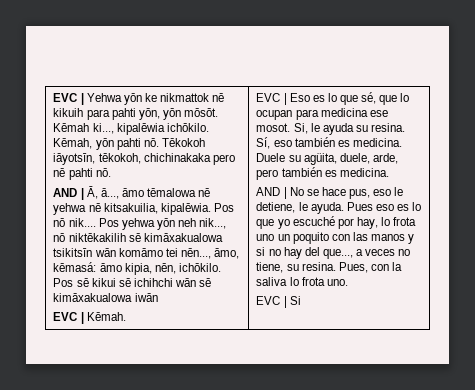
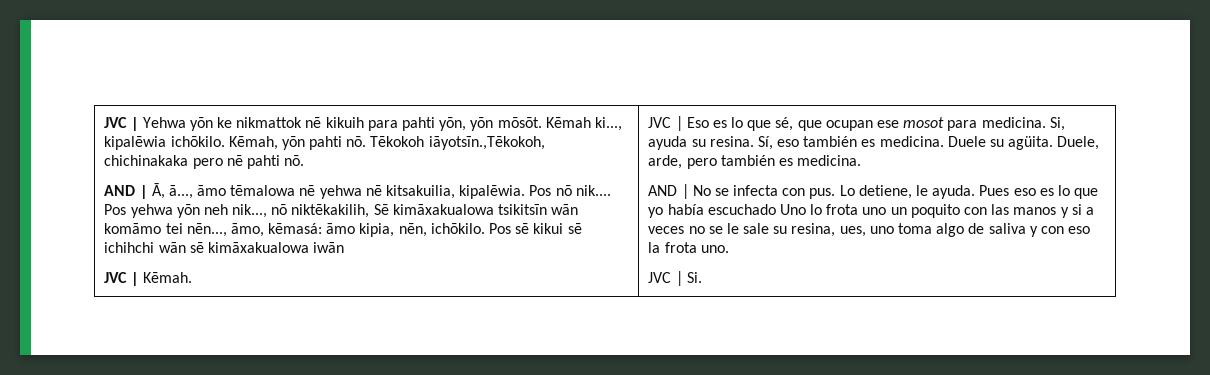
- EVC | Yehwa yōn ke nikmattok nē kikuih para pahti yōn, yōn mōsōt.
+ JVC | Yehwa yōn ke nikmattok nē kikuih para pahti yōn, yōn mōsōt.
- Tēkokoh iāyotsīn, tēkokoh, chichinakaka pero nē pahti nō.
+ Tēkokoh iāyotsīn.,Tēkokoh, chichinakaka pero nē pahti nō.
- Pos yehwa yōn neh nik..., nō niktēkakilih sē kimāxakualowa tsikitsīn wān komāmo tei nēn..., āmo, kēmasá: āmo kipia, nēn, ichōkilo.
+ Pos yehwa yōn neh nik..., nō niktēkakilih, Sē kimāxakualowa tsikitsīn wān komāmo tei nēn..., āmo, kēmasá: āmo kipia, nēn, ichōkilo.
- EVC | Kēmah.
+ JVC | Kēmah.
- EVC | Eso es lo que sé, que lo ocupan para medicina ese mosot. Si, le ayuda su resina.
+ JVC | Eso es lo que sé, que ocupan ese mosot para medicina. Si, ayuda su resina.
- Duele su agüita, duele, arde, pero también es medicina.
+ Duele su agüita. Duele, arde, pero también es medicina.
- AND | No se hace pus, eso le detiene, le ayuda.
+ AND | No se infecta con pus. Lo detiene, le ayuda.
- Pues eso es lo que yo escuché por hay, lo frota uno un poquito con las manos y si no hay del que..., a veces no tiene, su resina. Pues, con la saliva lo frota uno.
+ Pues eso es lo que yo había escuchado Uno lo frota uno un poquito con las manos y si a veces no se le sale su resina, ues, uno toma algo de saliva y con eso la frota uno.
- EVC | Si
+ JVC | Si.

